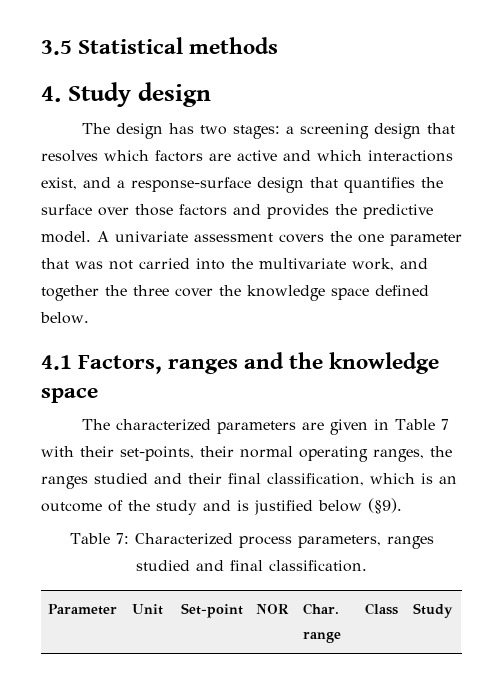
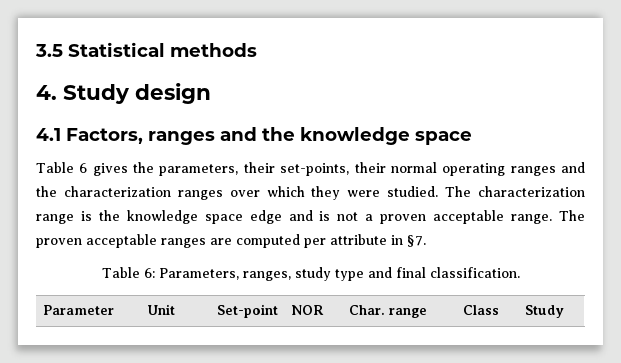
- The design has two stages: a screening design that resolves which factors are active and which interactions exist, and a response-surface design that quantifies the surface over those factors and provides the predictive model. A univariate assessment covers the one parameter that was not carried into the multivariate work, and together the three cover the knowledge space defined below.
- The characterized parameters are given in Table 7 with their set-points, their normal operating ranges, the ranges studied and their final classification, which is an outcome of the study and is justified below (§9).
- Table 7: Characterized process parameters, ranges studied and final classification.
+ Table 6 gives the parameters, their set-points, their normal operating ranges and the characterization ranges over which they were studied. The characterization range is the knowledge space edge and is not a proven acceptable range. The proven acceptable ranges are computed per attribute in §7.
+ Table 6: Parameters, ranges, study type and final classification.

